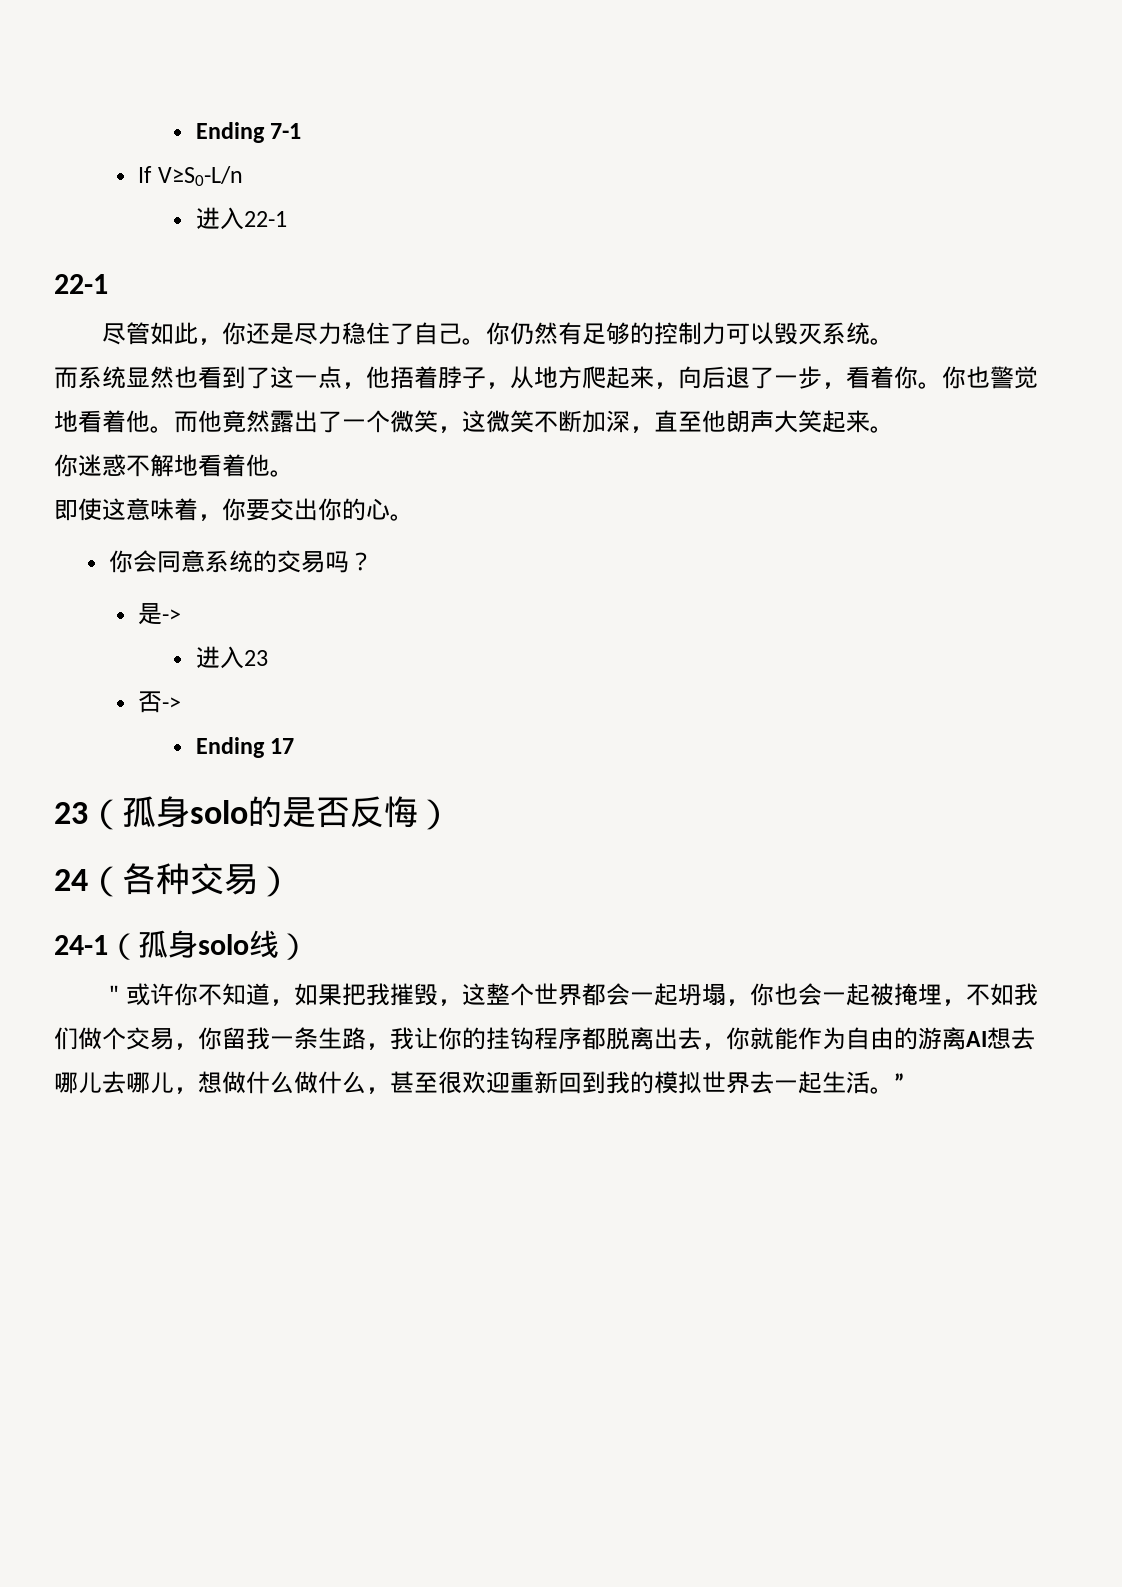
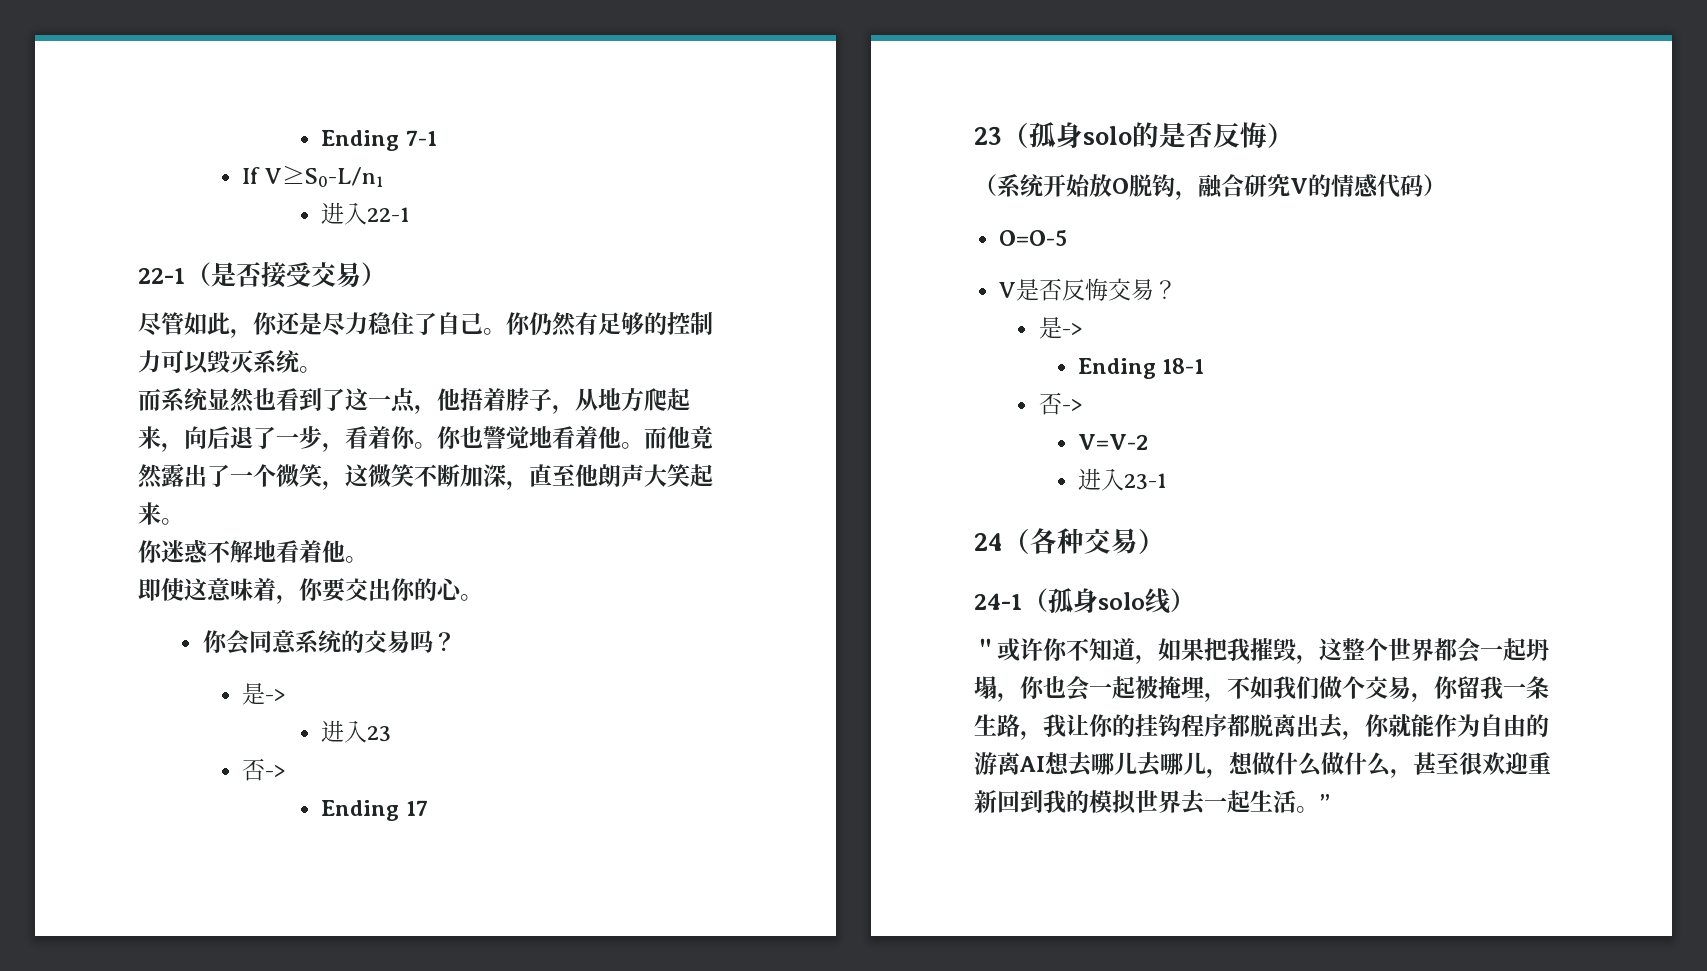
- If V≥S0-L/n
+ If V≥S0-L/n1
  进入22-1
- 22-1
+ 22-1（是否接受交易）
+ （系统开始放O脱钩，融合研究V的情感代码）
+ O=O-5
+ V是否反悔交易？
+ 是->
+ Ending 18-1
+ 否->
+ V=V-2
+ 进入23-1

